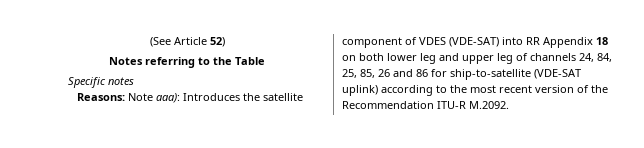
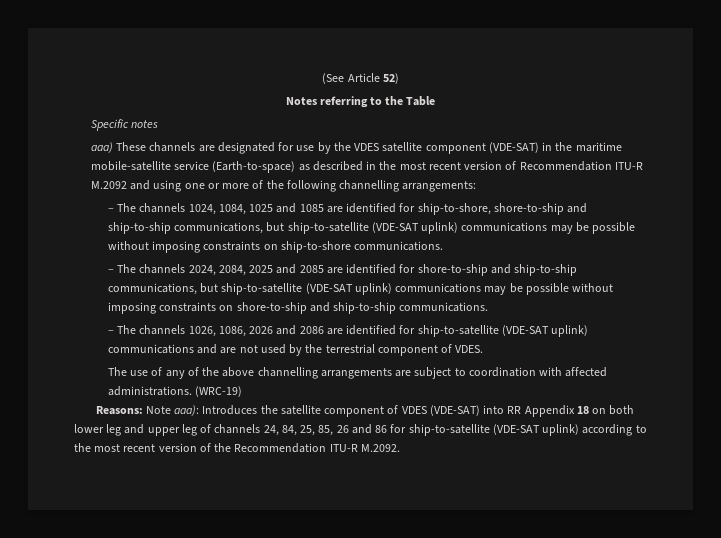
+ aaa) These channels are designated for use by the VDES satellite component (VDE-SAT) in the maritime mobile-satellite service (Earth-to-space) as described in the most recent version of Recommendation ITU-R M.2092 and using one or more of the following channelling arrangements:
+ – The channels 1024, 1084, 1025 and 1085 are identified for ship-to-shore, shore-to-ship and ship-to-ship communications, but ship-to-satellite (VDE-SAT uplink) communications may be possible without imposing constraints on ship-to-shore communications.
+ – The channels 2024, 2084, 2025 and 2085 are identified for shore-to-ship and ship-to-ship communications, but ship-to-satellite (VDE-SAT uplink) communications may be possible without imposing constraints on shore-to-ship and ship-to-ship communications.
+ – The channels 1026, 1086, 2026 and 2086 are identified for ship-to-satellite (VDE-SAT uplink) communications and are not used by the terrestrial component of VDES.
+ The use of any of the above channelling arrangements are subject to coordination with affected administrations. (WRC-19)

